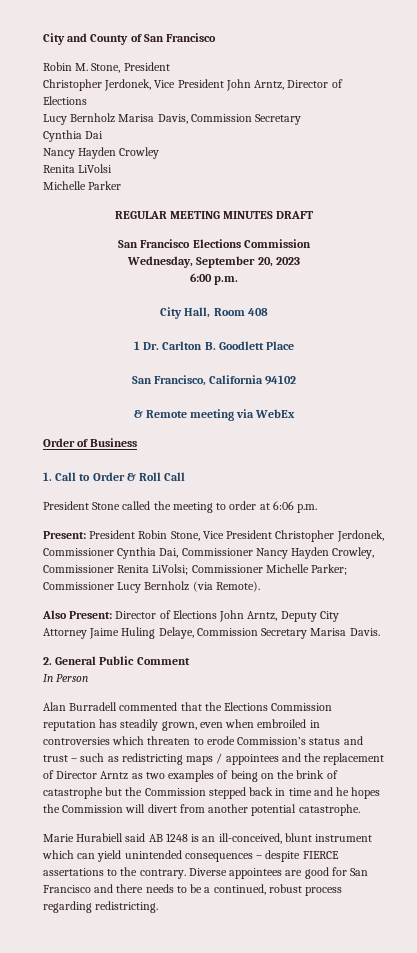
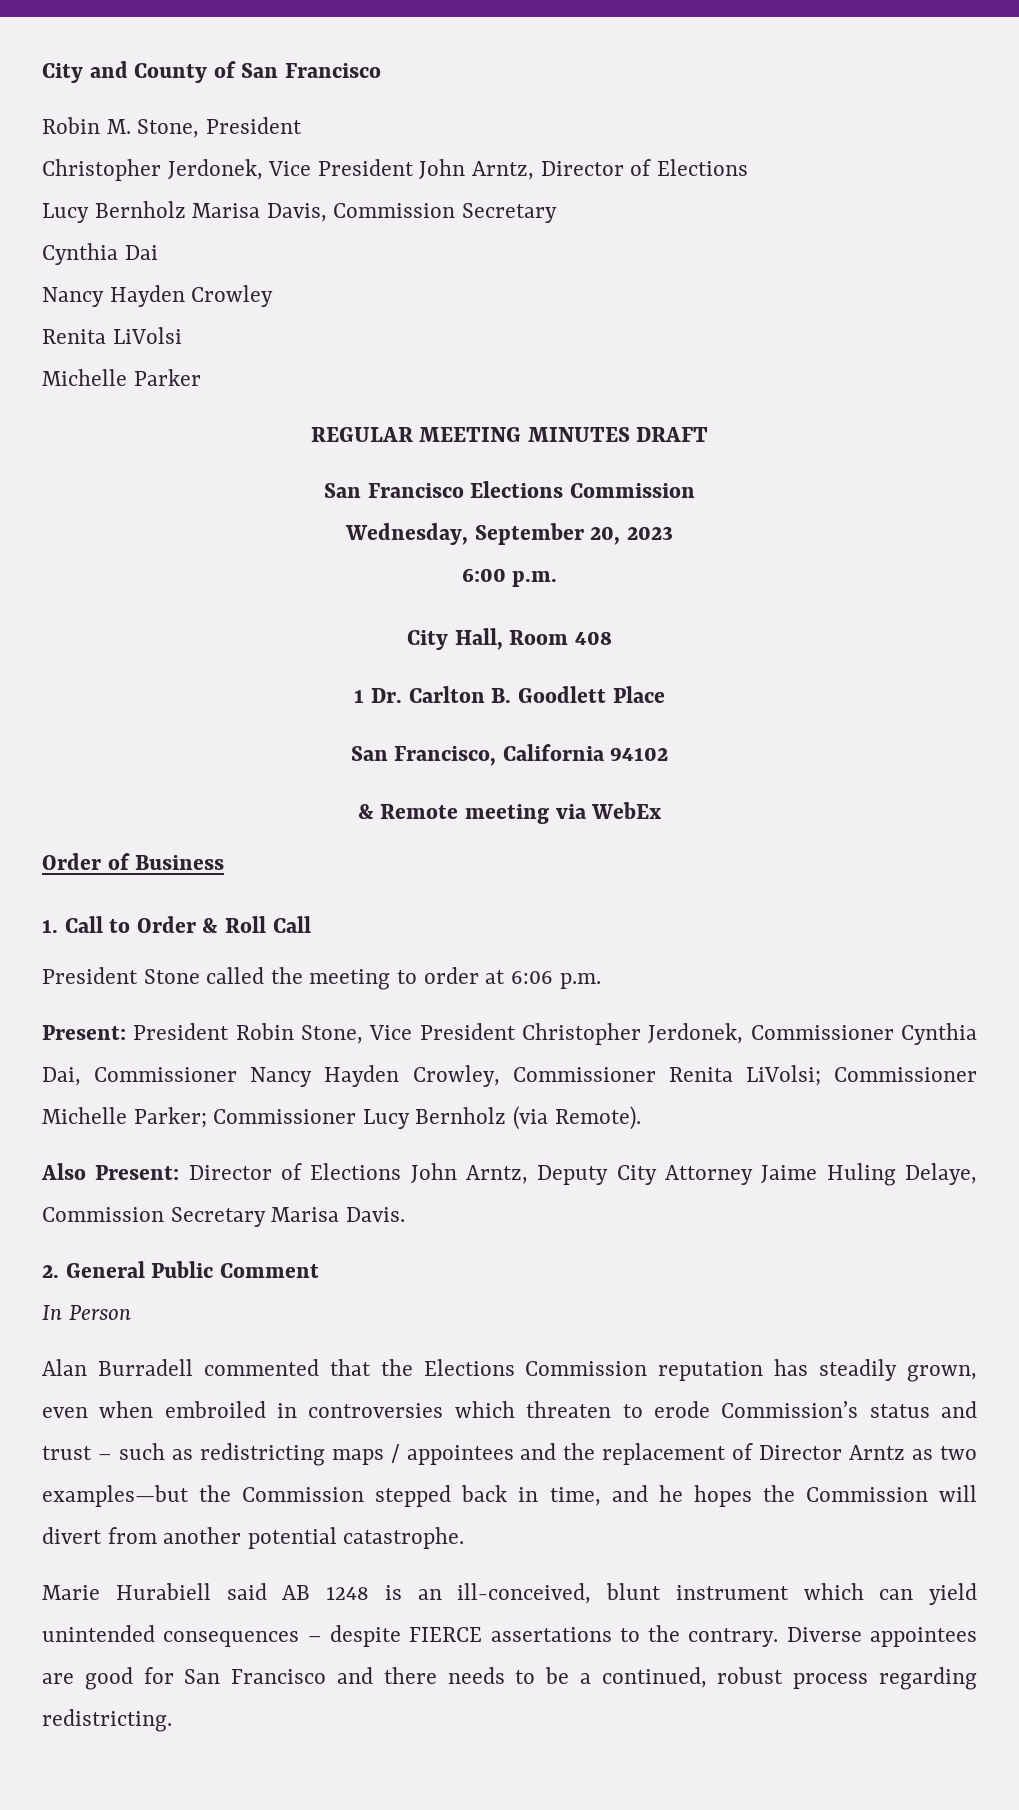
- Alan Burradell commented that the Elections Commission reputation has steadily grown, even when embroiled in controversies which threaten to erode Commission’s status and trust – such as redistricting maps / appointees and the replacement of Director Arntz as two examples of being on the brink of catastrophe but the Commission stepped back in time and he hopes the Commission will divert from another potential catastrophe.
+ Alan Burradell commented that the Elections Commission reputation has steadily grown, even when embroiled in controversies which threaten to erode Commission’s status and trust – such as redistricting maps / appointees and the replacement of Director Arntz as two examples—but the Commission stepped back in time, and he hopes the Commission will divert from another potential catastrophe.

